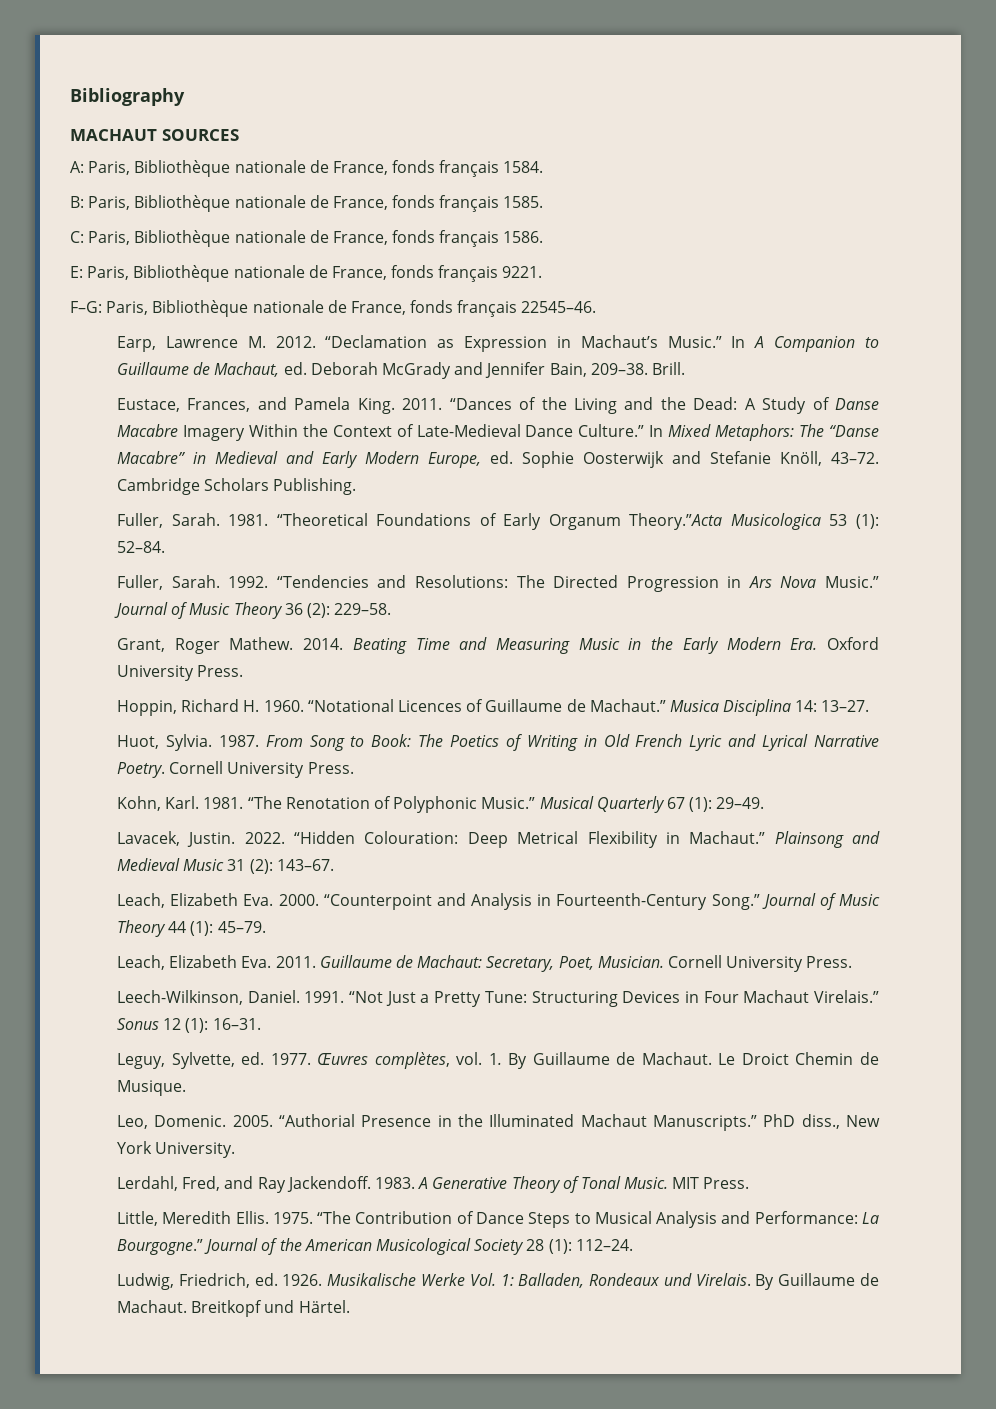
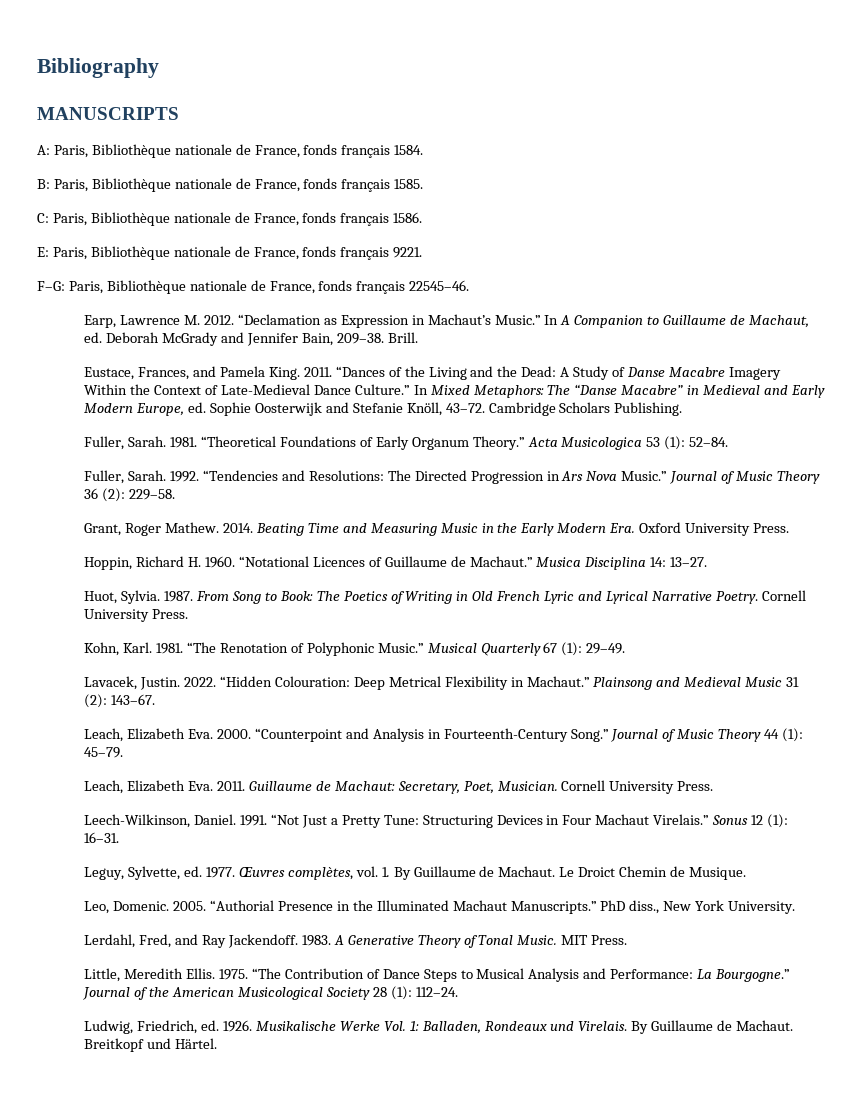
- MACHAUT SOURCES
+ MANUSCRIPTS
- “Theoretical Foundations of Early Organum Theory.”Acta Musicologica 53 (1): 52–84.
+ “Theoretical Foundations of Early Organum Theory.” Acta Musicologica 53 (1): 52–84.

